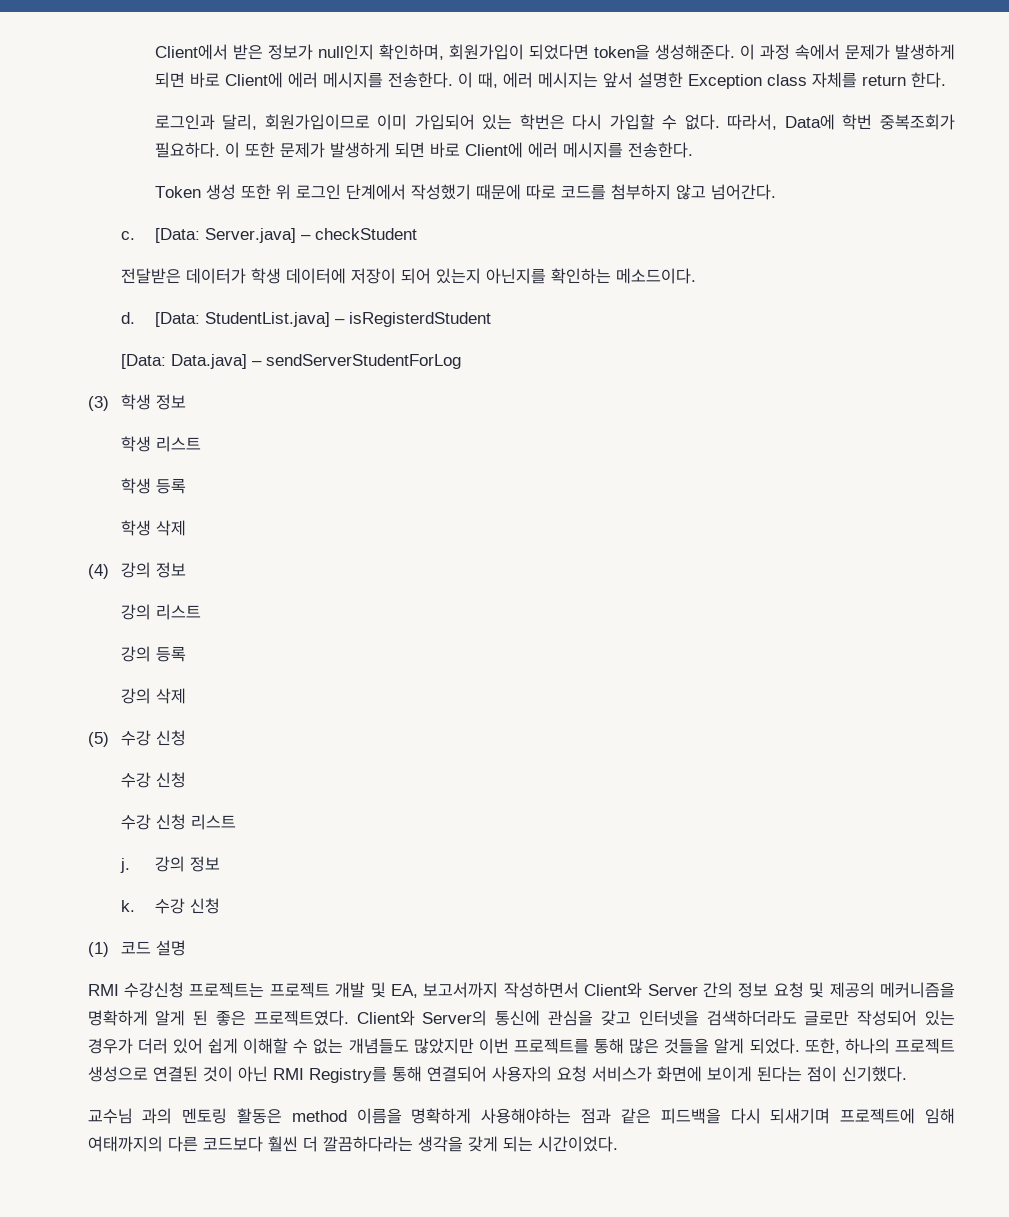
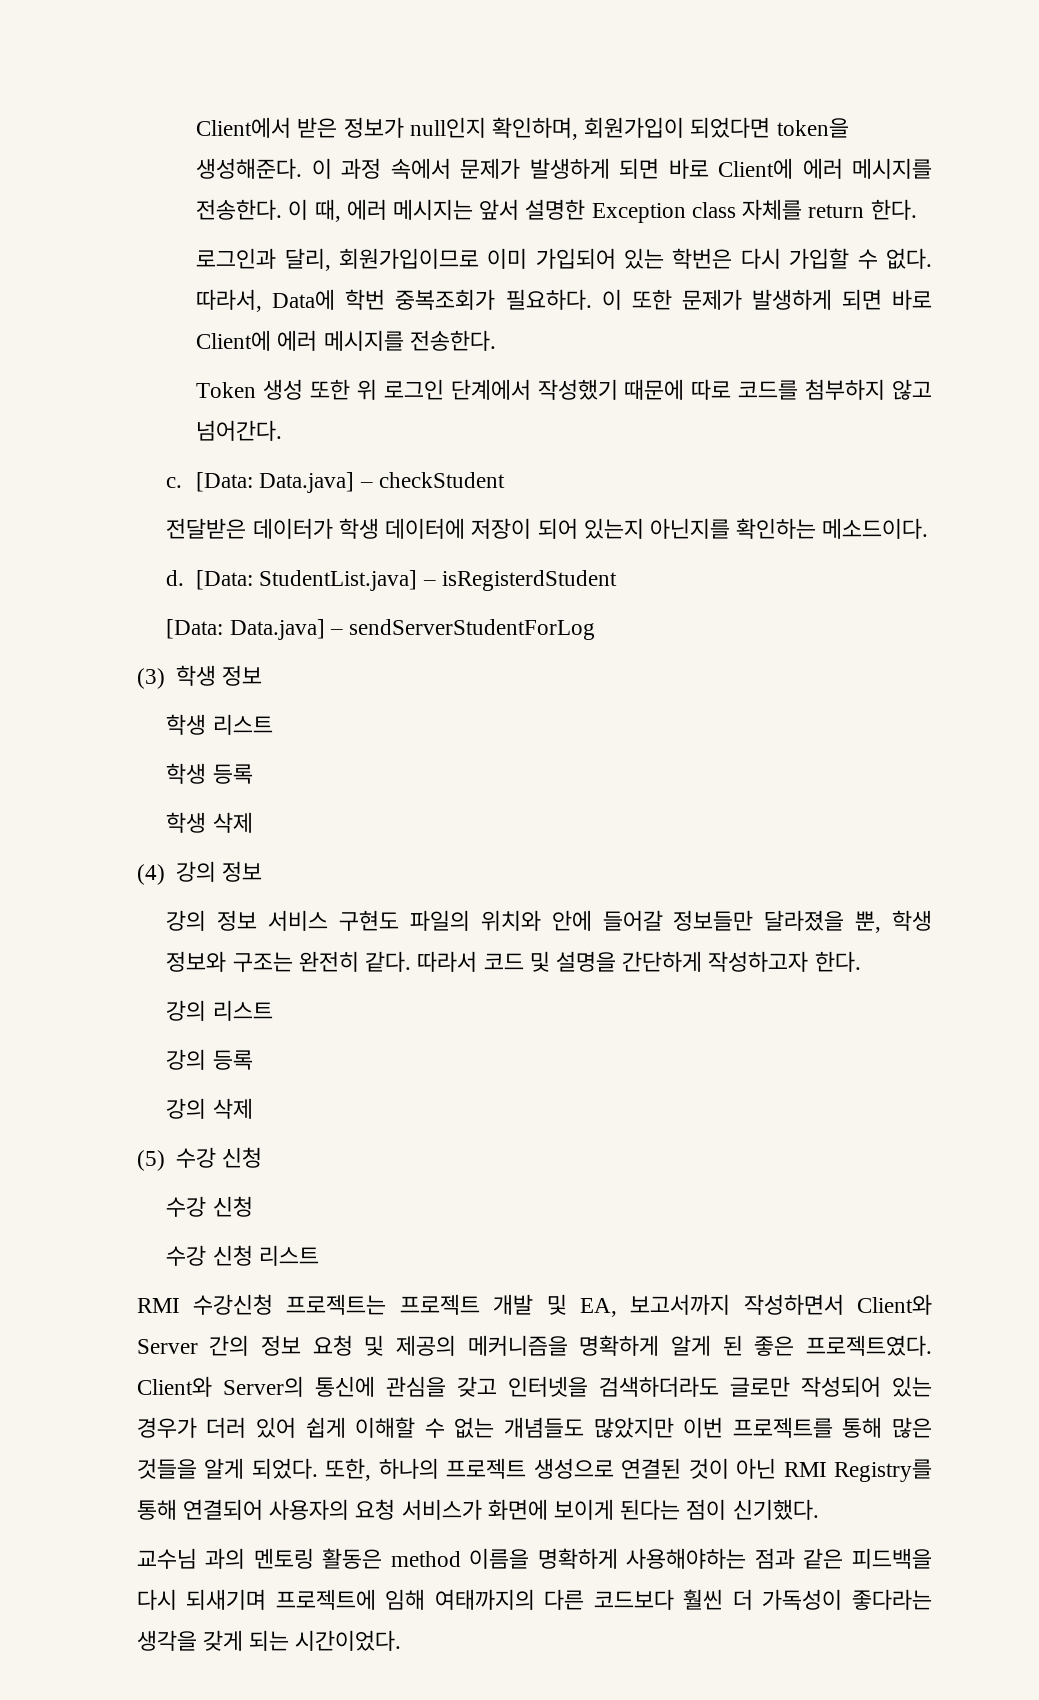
- [Data: Server.java] – checkStudent
+ [Data: Data.java] – checkStudent
+ 강의 정보 서비스 구현도 파일의 위치와 안에 들어갈 정보들만 달라졌을 뿐, 학생 정보와 구조는 완전히 같다. 따라서 코드 및 설명을 간단하게 작성하고자 한다.
- j. 강의 정보
- k. 수강 신청
- (1) 코드 설명
- 교수님 과의 멘토링 활동은 method 이름을 명확하게 사용해야하는 점과 같은 피드백을 다시 되새기며 프로젝트에 임해 여태까지의 다른 코드보다 훨씬 더 깔끔하다라는 생각을 갖게 되는 시간이었다.
+ 교수님 과의 멘토링 활동은 method 이름을 명확하게 사용해야하는 점과 같은 피드백을 다시 되새기며 프로젝트에 임해 여태까지의 다른 코드보다 훨씬 더 가독성이 좋다라는 생각을 갖게 되는 시간이었다.

